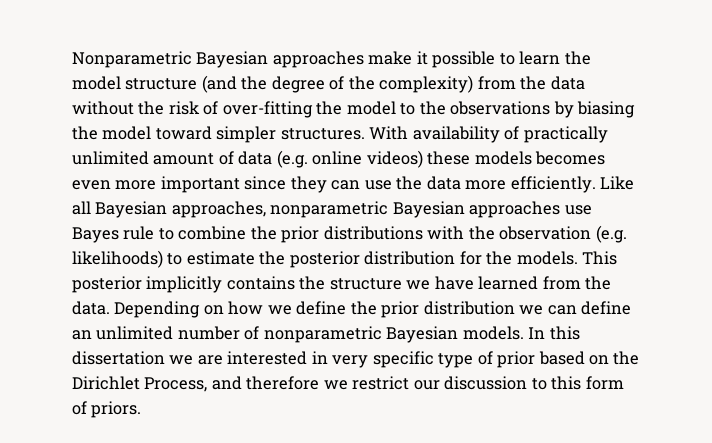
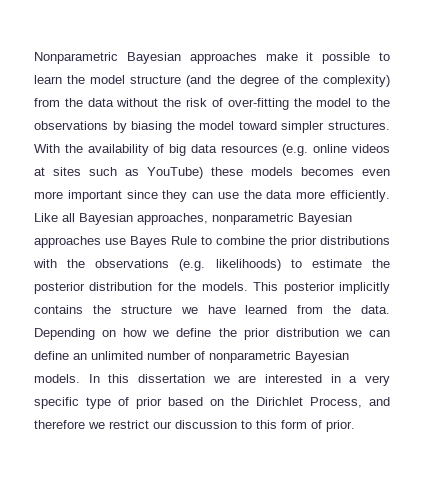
- With availability of practically unlimited amount of data (e.g. online videos) these models becomes even more important since they can use the data more efficiently.
+ With the availability of big data resources (e.g. online videos at sites such as YouTube) these models becomes even more important since they can use the data more efficiently.
- Like all Bayesian approaches, nonparametric Bayesian approaches use Bayes rule to combine the prior distributions with the observation (e.g. likelihoods) to estimate the posterior distribution for the models.
+ Like all Bayesian approaches, nonparametric Bayesian approaches use Bayes Rule to combine the prior distributions with the observations (e.g. likelihoods) to estimate the posterior distribution for the models.
- In this dissertation we are interested in very specific type of prior based on the Dirichlet Process, and therefore we restrict our discussion to this form of priors.
+ In this dissertation we are interested in a very specific type of prior based on the Dirichlet Process, and therefore we restrict our discussion to this form of prior.

